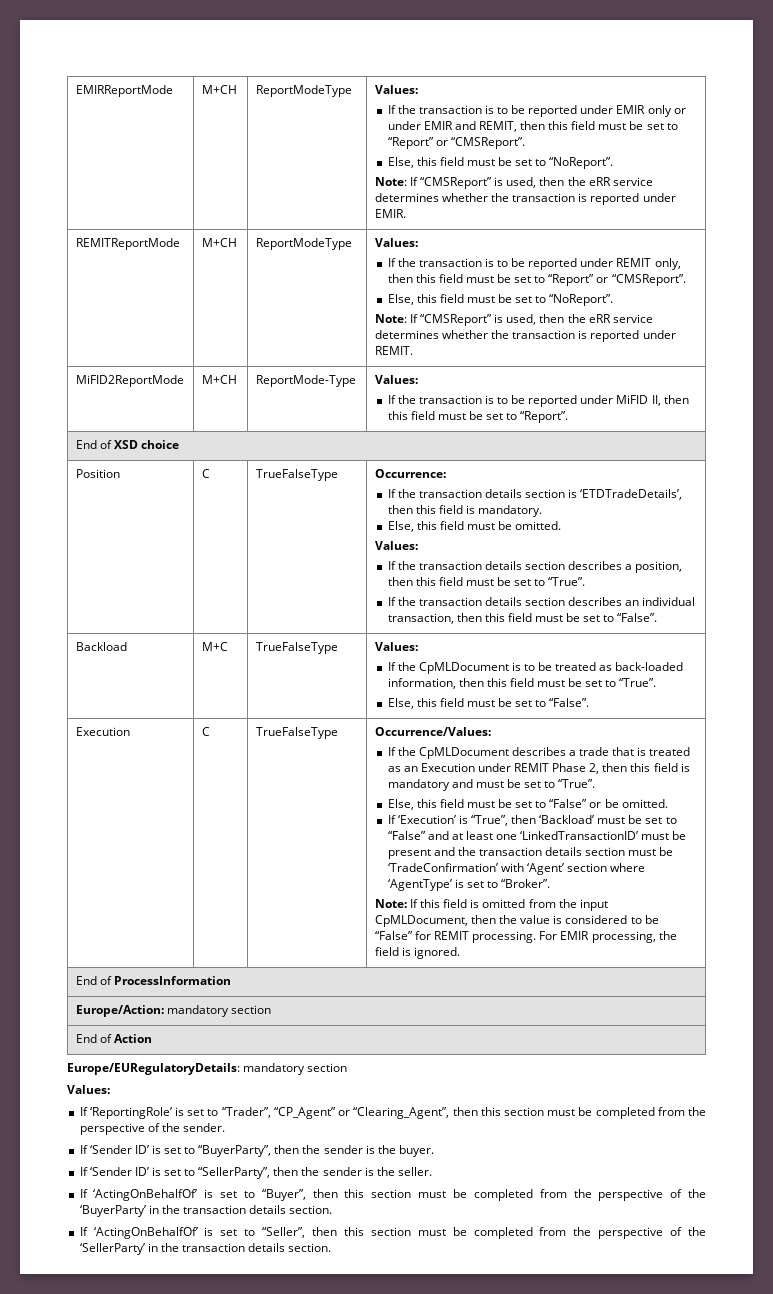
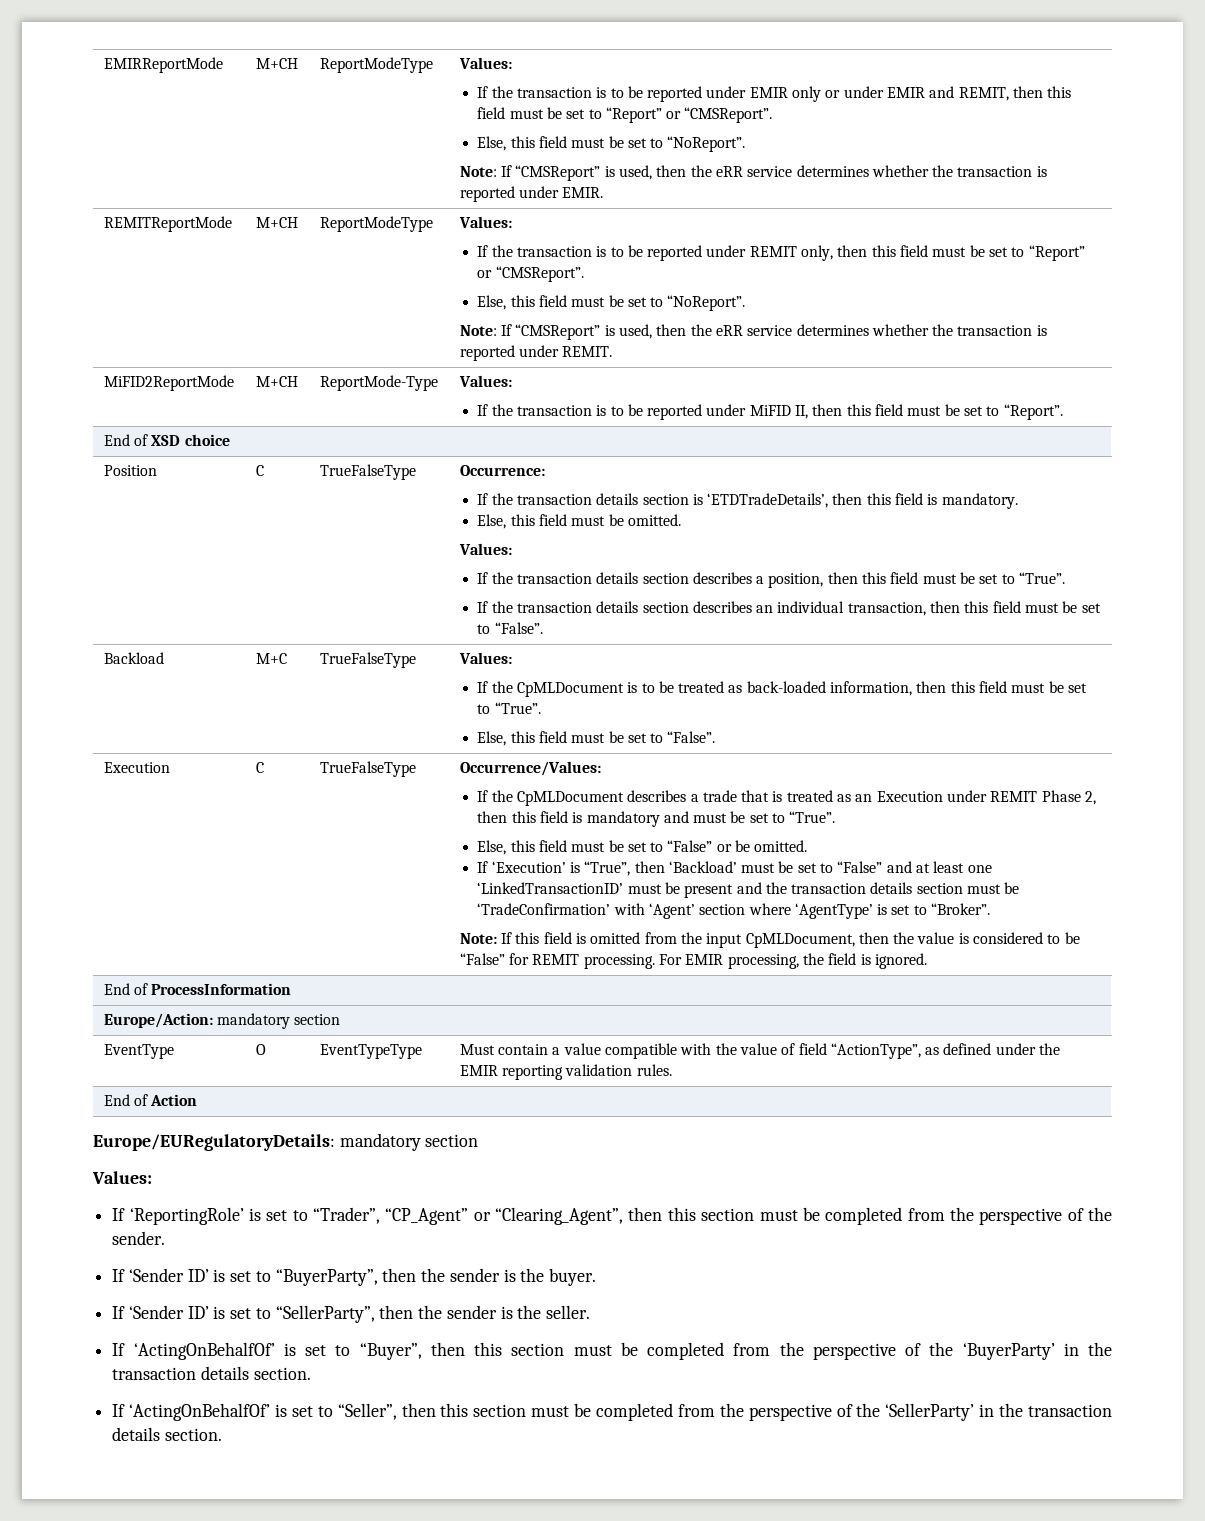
+ EventType | O | EventTypeType | Must contain a value compatible with the value of field “ActionType”, as defined under the EMIR reporting validation rules.

